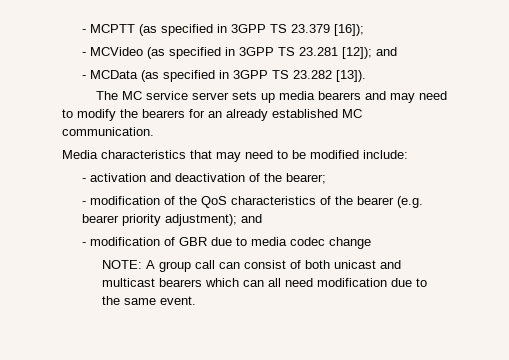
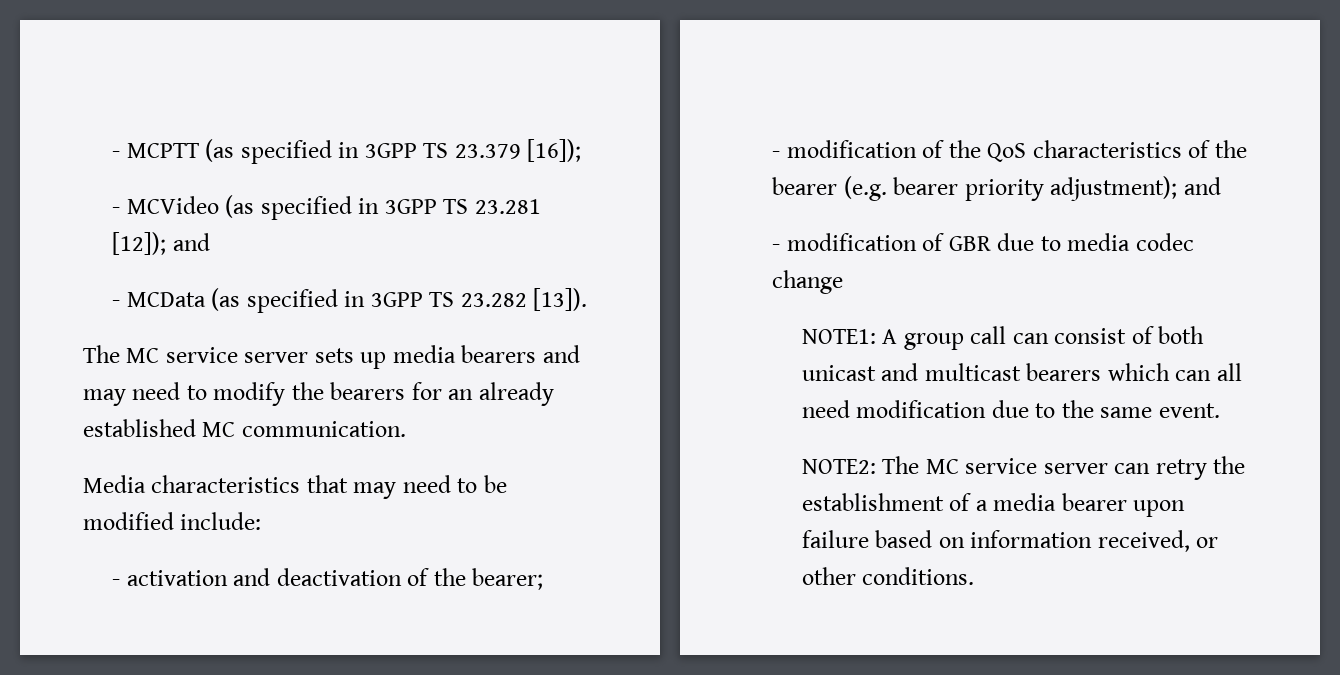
- NOTE: A group call can consist of both unicast and multicast bearers which can all need modification due to the same event.
+ NOTE1: A group call can consist of both unicast and multicast bearers which can all need modification due to the same event.
+ NOTE2: The MC service server can retry the establishment of a media bearer upon failure based on information received, or other conditions.

